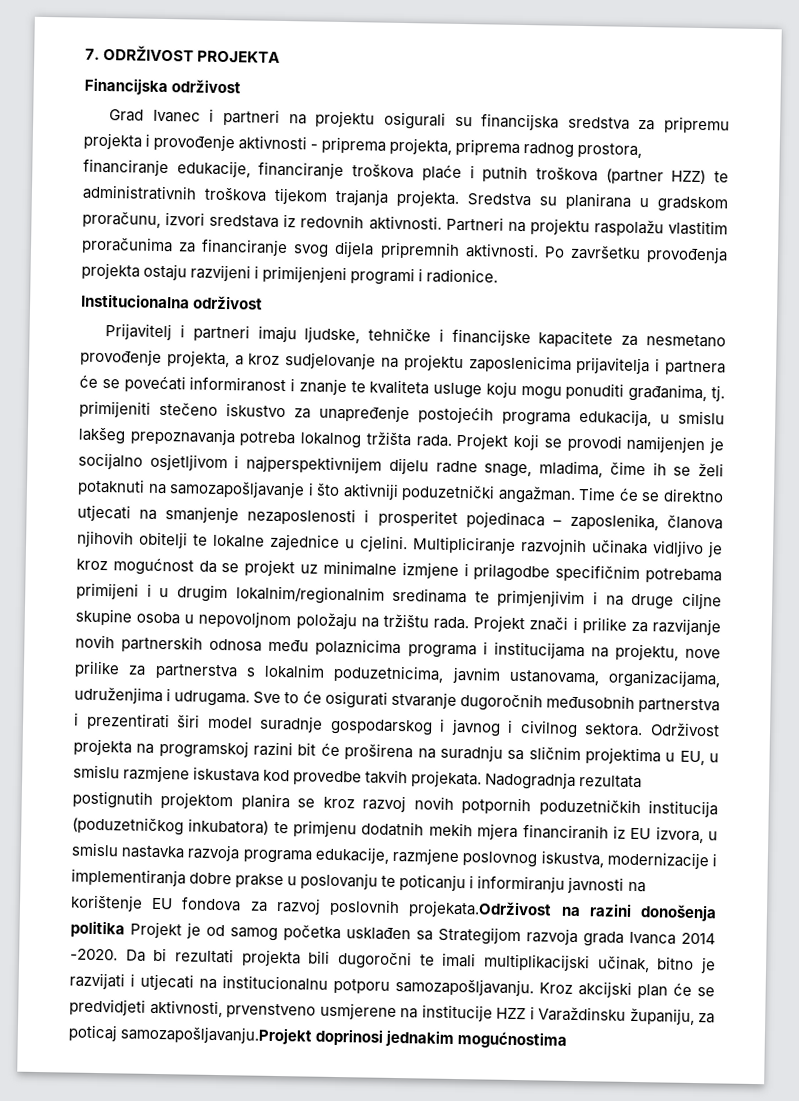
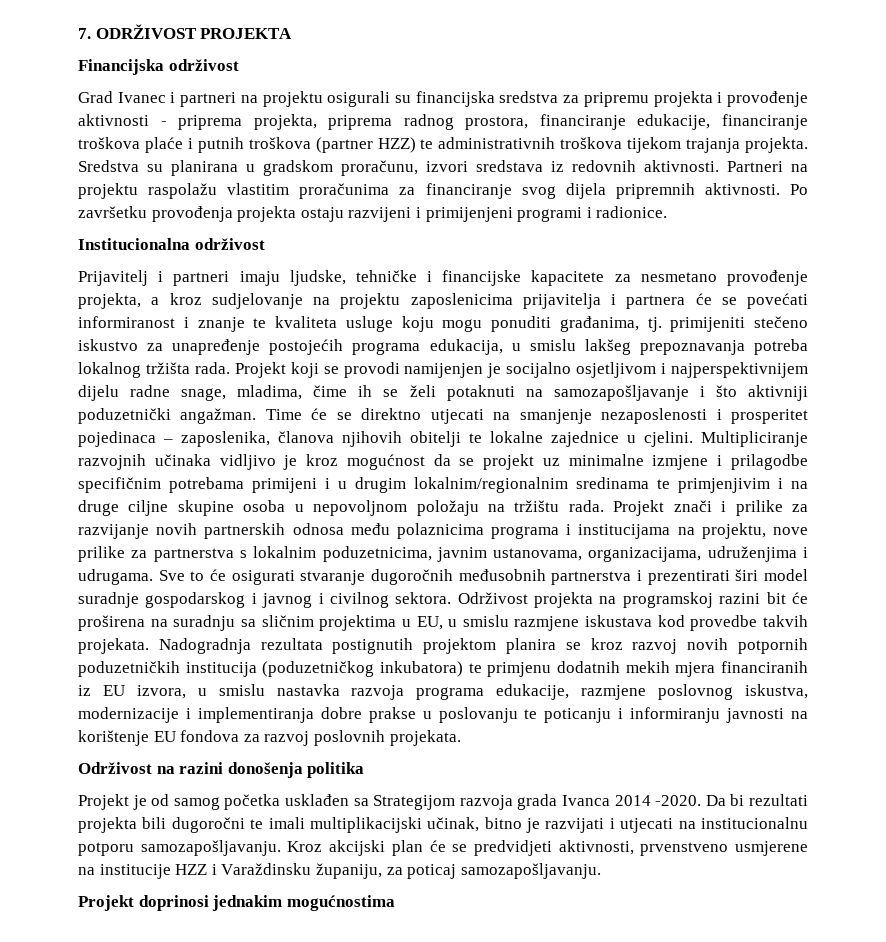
- Nadogradnja rezultata postignutih projektom planira se kroz razvoj novih potpornih poduzetničkih institucija (poduzetničkog inkubatora) te primjenu dodatnih mekih mjera financiranih iz EU izvora, u smislu nastavka razvoja programa edukacije, razmjene poslovnog iskustva, modernizacije i implementiranja dobre prakse u poslovanju te poticanju i informiranju javnosti na korištenje EU fondova za razvoj poslovnih projekata.Održivost na razini donošenja politika Projekt je od samog početka usklađen sa Strategijom razvoja grada Ivanca 2014 -2020.
+ Nadogradnja rezultata postignutih projektom planira se kroz razvoj novih potpornih poduzetničkih institucija (poduzetničkog inkubatora) te primjenu dodatnih mekih mjera financiranih iz EU izvora, u smislu nastavka razvoja programa edukacije, razmjene poslovnog iskustva, modernizacije i implementiranja dobre prakse u poslovanju te poticanju i informiranju javnosti na korištenje EU fondova za razvoj poslovnih projekata.
+ Održivost na razini donošenja politika
+ Projekt je od samog početka usklađen sa Strategijom razvoja grada Ivanca 2014 -2020.
- Kroz akcijski plan će se predvidjeti aktivnosti, prvenstveno usmjerene na institucije HZZ i Varaždinsku županiju, za poticaj samozapošljavanju.Projekt doprinosi jednakim mogućnostima
+ Kroz akcijski plan će se predvidjeti aktivnosti, prvenstveno usmjerene na institucije HZZ i Varaždinsku županiju, za poticaj samozapošljavanju.
+ Projekt doprinosi jednakim mogućnostima

